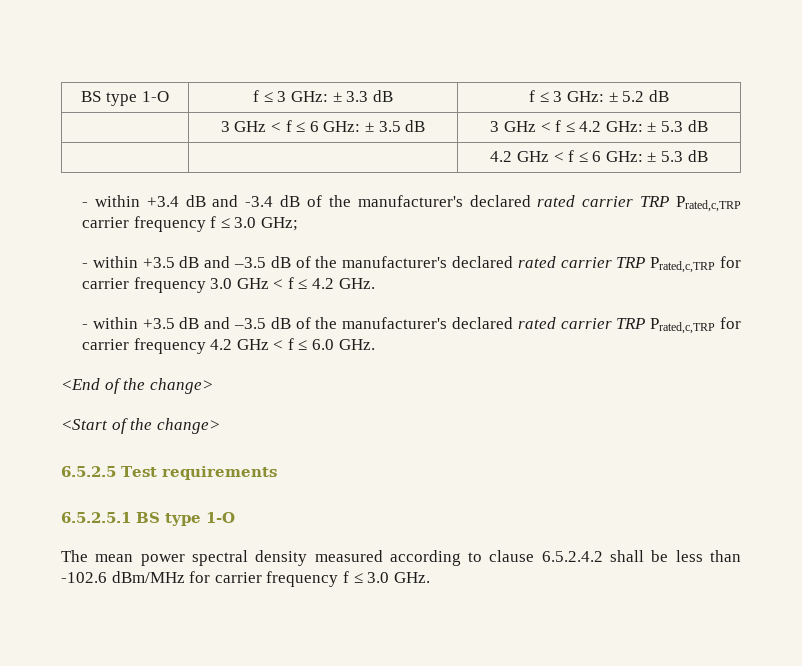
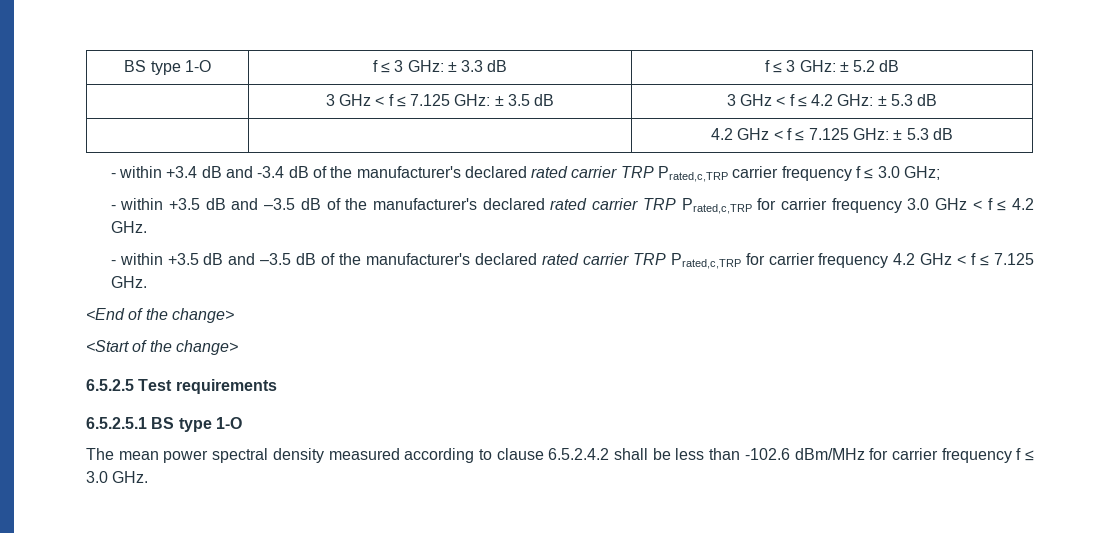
- | 3 GHz < f ≤ 6 GHz: ± 3.5 dB | 3 GHz < f ≤ 4.2 GHz: ± 5.3 dB
+ | 3 GHz < f ≤ 7.125 GHz: ± 3.5 dB | 3 GHz < f ≤ 4.2 GHz: ± 5.3 dB
- | | 4.2 GHz < f ≤ 6 GHz: ± 5.3 dB
+ | | 4.2 GHz < f ≤ 7.125 GHz: ± 5.3 dB
- - within +3.5 dB and –3.5 dB of the manufacturer's declared rated carrier TRP Prated,c,TRP for carrier frequency 4.2 GHz < f ≤ 6.0 GHz.
+ - within +3.5 dB and –3.5 dB of the manufacturer's declared rated carrier TRP Prated,c,TRP for carrier frequency 4.2 GHz < f ≤ 7.125 GHz.

